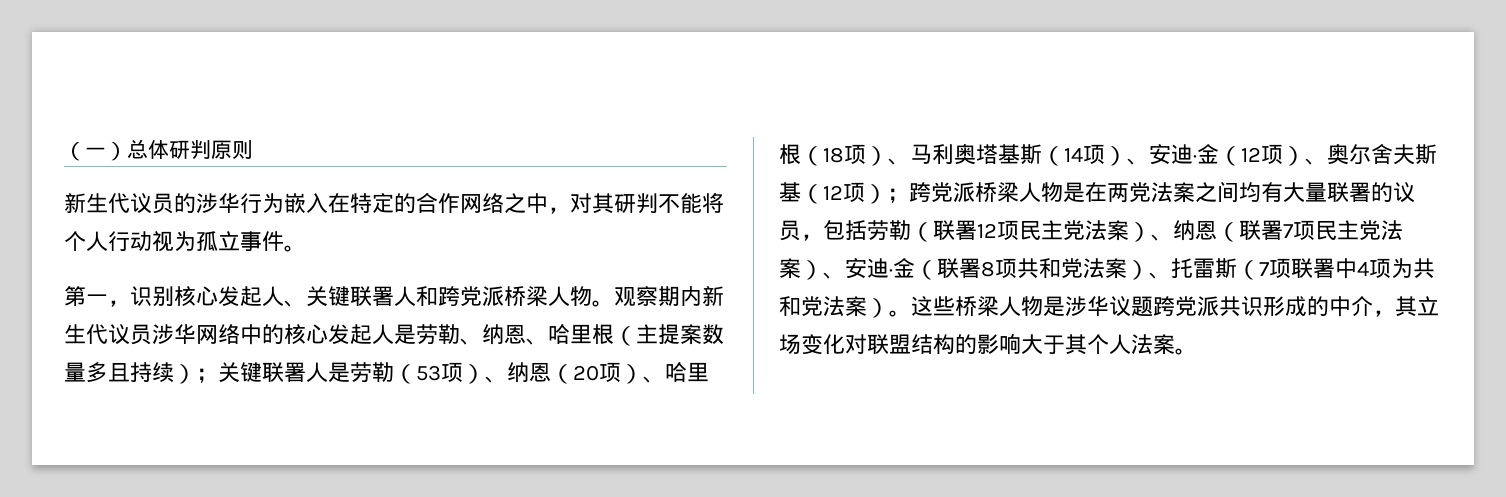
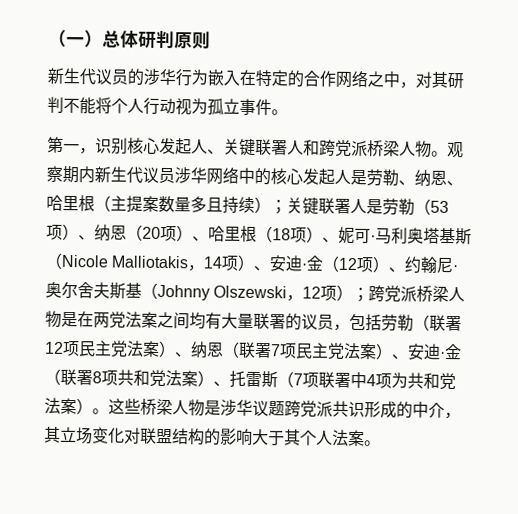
- 关键联署人是劳勒（53项）、纳恩（20项）、哈里根（18项）、马利奥塔基斯（14项）、安迪·金（12项）、奥尔舍夫斯基（12项）；
+ 关键联署人是劳勒（53项）、纳恩（20项）、哈里根（18项）、妮可·马利奥塔基斯（Nicole Malliotakis，14项）、安迪·金（12项）、约翰尼·奥尔舍夫斯基（Johnny Olszewski，12项）；

